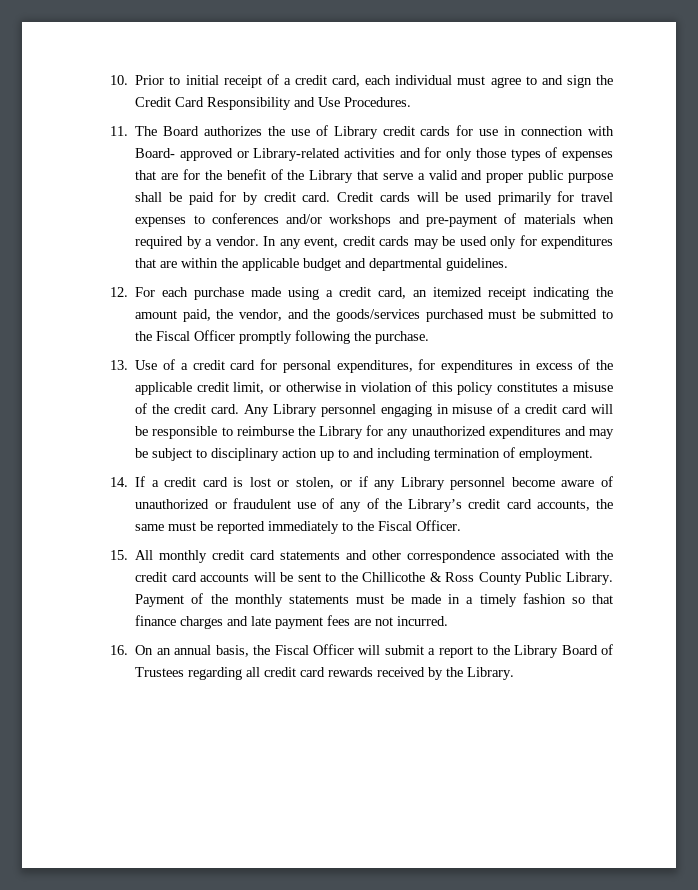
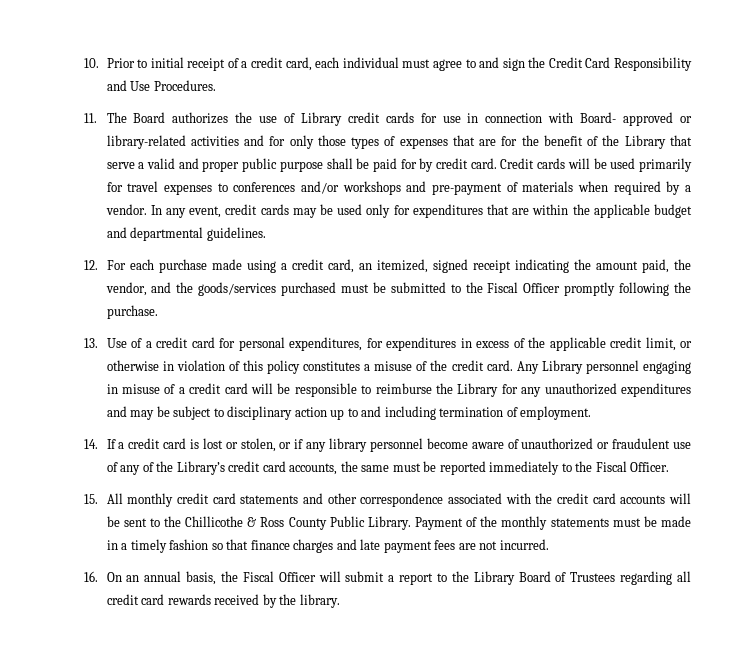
- 11. The Board authorizes the use of Library credit cards for use in connection with Board- approved or Library-related activities and for only those types of expenses that are for the benefit of the Library that serve a valid and proper public purpose shall be paid for by credit card.
+ 11. The Board authorizes the use of Library credit cards for use in connection with Board- approved or library-related activities and for only those types of expenses that are for the benefit of the Library that serve a valid and proper public purpose shall be paid for by credit card.
- 12. For each purchase made using a credit card, an itemized receipt indicating the amount paid, the vendor, and the goods/services purchased must be submitted to the Fiscal Officer promptly following the purchase.
+ 12. For each purchase made using a credit card, an itemized, signed receipt indicating the amount paid, the vendor, and the goods/services purchased must be submitted to the Fiscal Officer promptly following the purchase.
- 14. If a credit card is lost or stolen, or if any Library personnel become aware of unauthorized or fraudulent use of any of the Library’s credit card accounts, the same must be reported immediately to the Fiscal Officer.
+ 14. If a credit card is lost or stolen, or if any library personnel become aware of unauthorized or fraudulent use of any of the Library’s credit card accounts, the same must be reported immediately to the Fiscal Officer.
- 16. On an annual basis, the Fiscal Officer will submit a report to the Library Board of Trustees regarding all credit card rewards received by the Library.
+ 16. On an annual basis, the Fiscal Officer will submit a report to the Library Board of Trustees regarding all credit card rewards received by the library.

